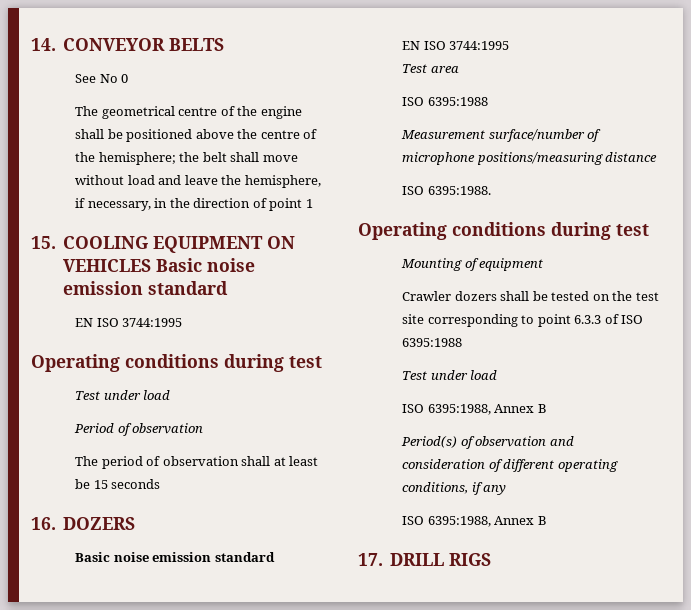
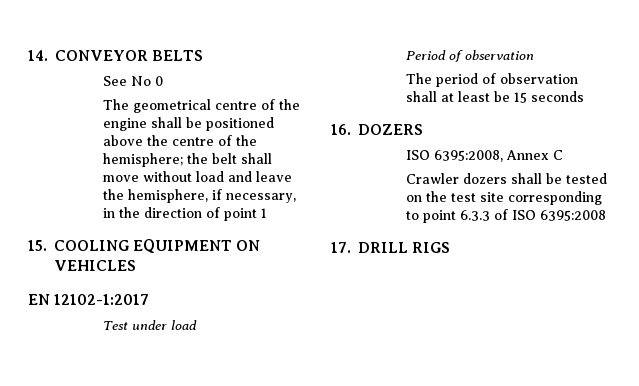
- 15. COOLING EQUIPMENT ON VEHICLES Basic noise emission standard
- EN ISO 3744:1995
- Operating conditions during test
+ 15. COOLING EQUIPMENT ON VEHICLES
+ EN 12102-1:2017
  16. DOZERS
- Basic noise emission standard
- EN ISO 3744:1995
- Test area
- ISO 6395:1988
- Measurement surface/number of microphone positions/measuring distance
- ISO 6395:1988.
- Operating conditions during test
- Mounting of equipment
+ ISO 6395:2008, Annex C
- Crawler dozers shall be tested on the test site corresponding to point 6.3.3 of ISO 6395:1988
- Test under load
- ISO 6395:1988, Annex B
- Period(s) of observation and consideration of different operating conditions, if any
- ISO 6395:1988, Annex B
+ Crawler dozers shall be tested on the test site corresponding to point 6.3.3 of ISO 6395:2008

